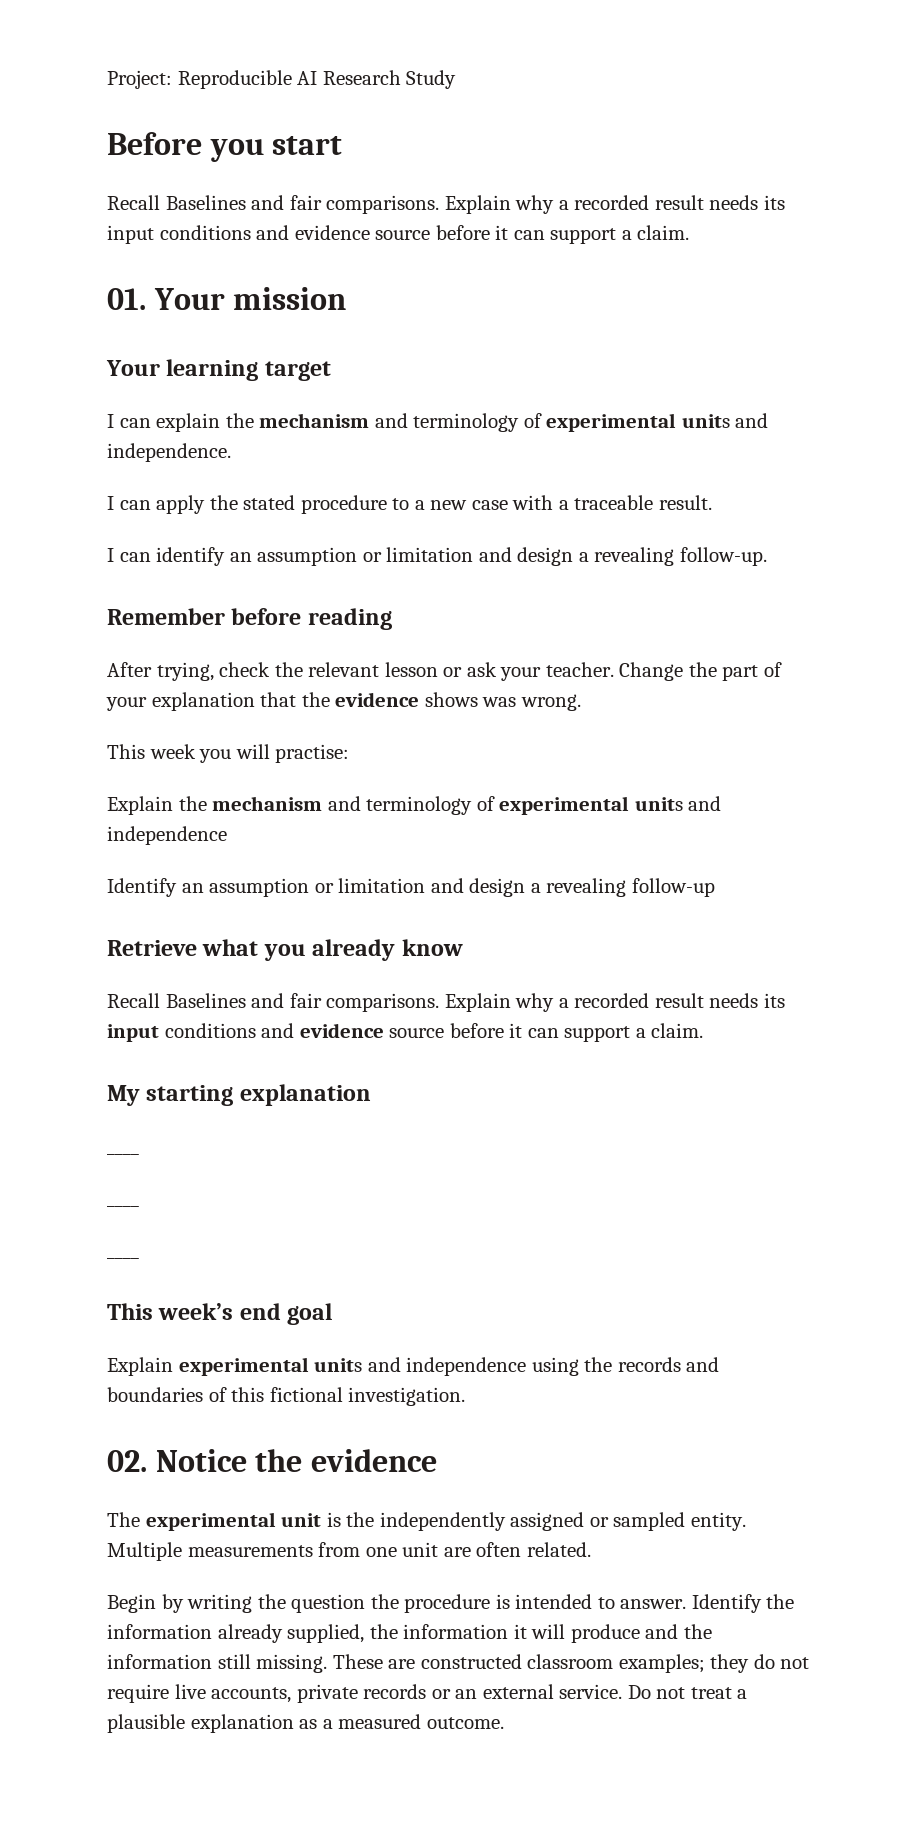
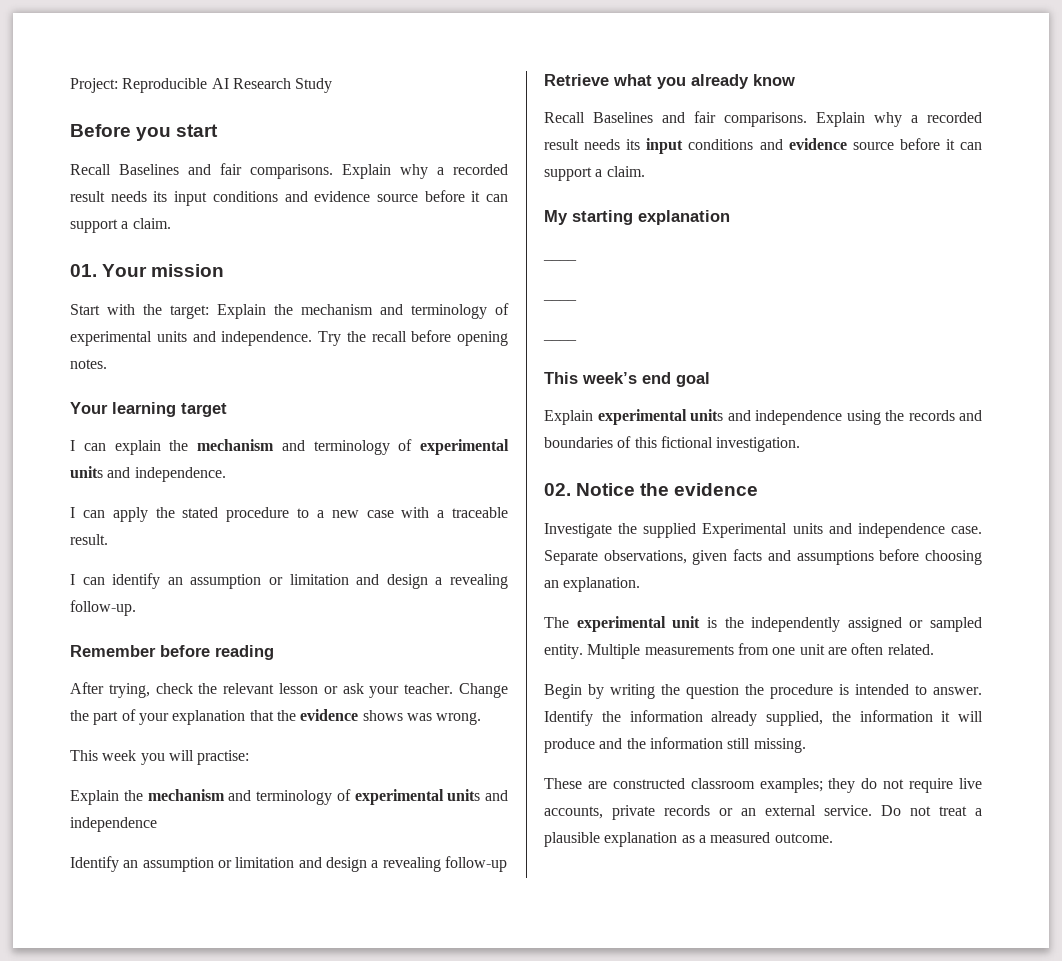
+ Start with the target: Explain the mechanism and terminology of experimental units and independence. Try the recall before opening notes.
+ Investigate the supplied Experimental units and independence case. Separate observations, given facts and assumptions before choosing an explanation.
- Identify the information already supplied, the information it will produce and the information still missing. These are constructed classroom examples; they do not require live accounts, private records or an external service.
+ Identify the information already supplied, the information it will produce and the information still missing.
+ These are constructed classroom examples; they do not require live accounts, private records or an external service.

